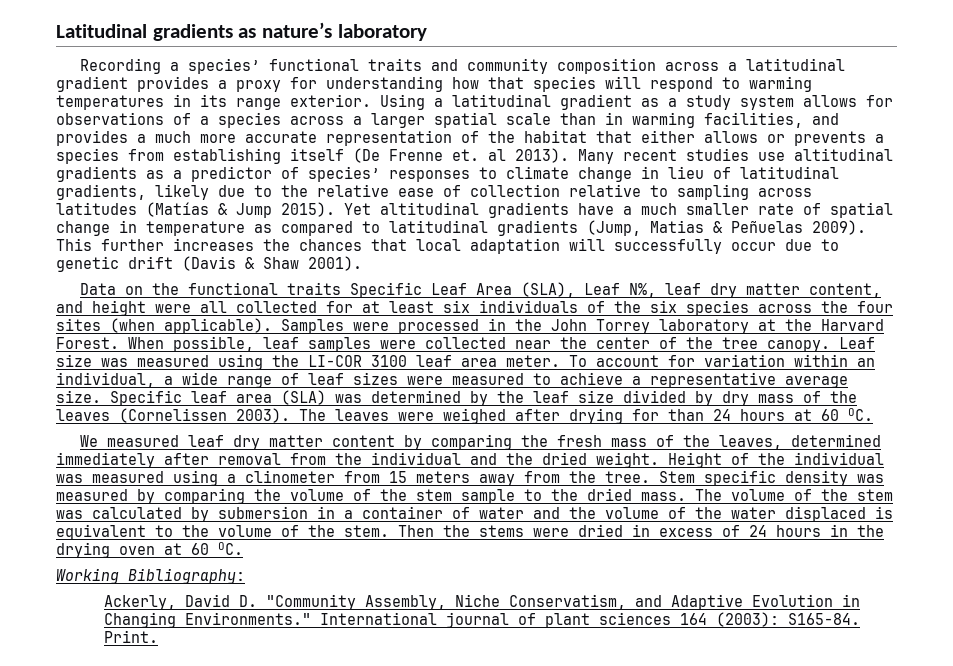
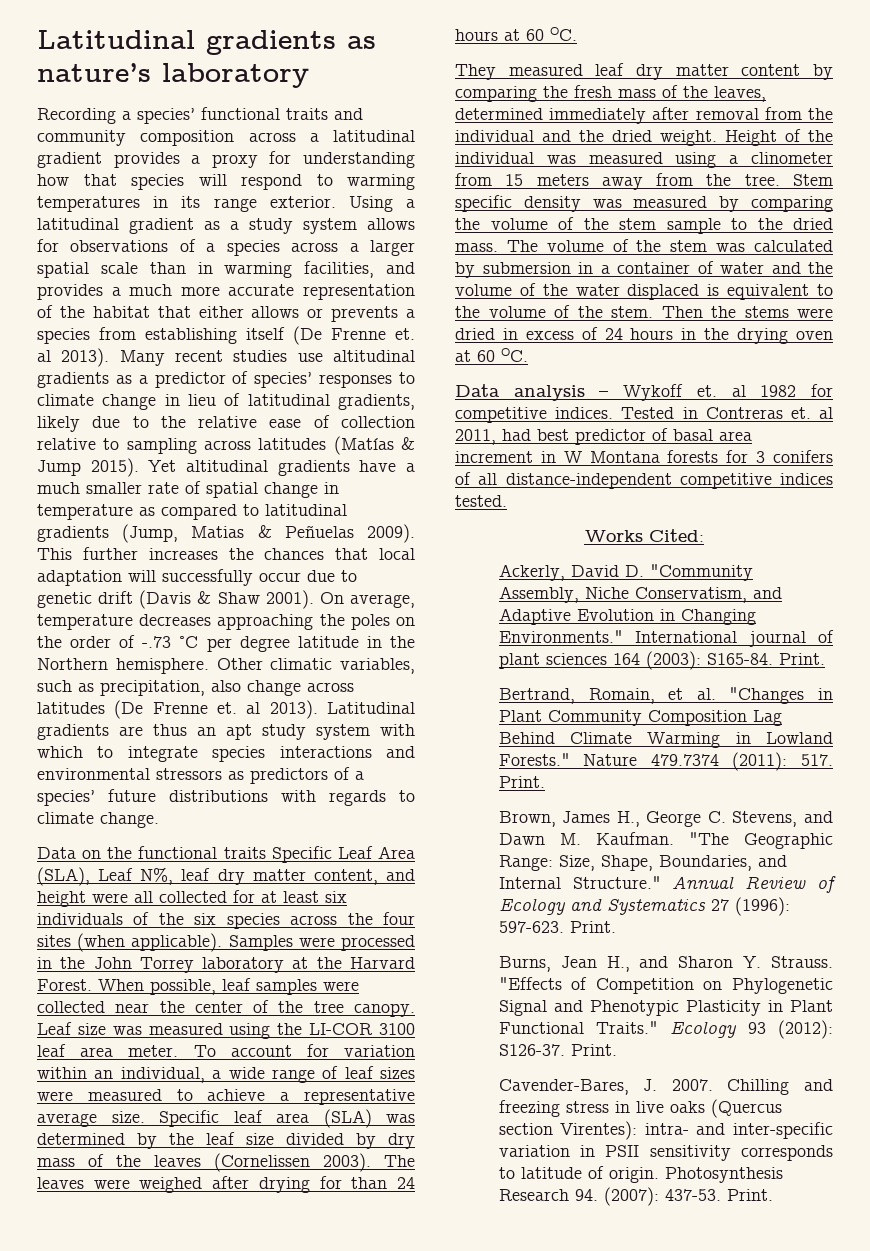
+ On average, temperature decreases approaching the poles on the order of -.73 °C per degree latitude in the Northern hemisphere. Other climatic variables, such as precipitation, also change across latitudes (De Frenne et. al 2013). Latitudinal gradients are thus an apt study system with which to integrate species interactions and environmental stressors as predictors of a species’ future distributions with regards to climate change.
- We measured leaf dry matter content by comparing the fresh mass of the leaves, determined immediately after removal from the individual and the dried weight.
+ They measured leaf dry matter content by comparing the fresh mass of the leaves, determined immediately after removal from the individual and the dried weight.
- Working Bibliography:
+ Data analysis – Wykoff et. al 1982 for competitive indices. Tested in Contreras et. al 2011, had best predictor of basal area increment in W Montana forests for 3 conifers of all distance-independent competitive indices tested.
+ Works Cited:
+ Bertrand, Romain, et al. "Changes in Plant Community Composition Lag Behind Climate Warming in Lowland Forests." Nature 479.7374 (2011): 517. Print.
+ Brown, James H., George C. Stevens, and Dawn M. Kaufman. "The Geographic Range: Size, Shape, Boundaries, and Internal Structure." Annual Review of Ecology and Systematics 27 (1996): 597-623. Print.
+ Burns, Jean H., and Sharon Y. Strauss. "Effects of Competition on Phylogenetic Signal and Phenotypic Plasticity in Plant Functional Traits." Ecology 93 (2012): S126-37. Print.
+ Cavender-Bares, J. 2007. Chilling and freezing stress in live oaks (Quercus section Virentes): intra- and inter-specific variation in PSII sensitivity corresponds to latitude of origin. Photosynthesis Research 94. (2007): 437-53. Print.

